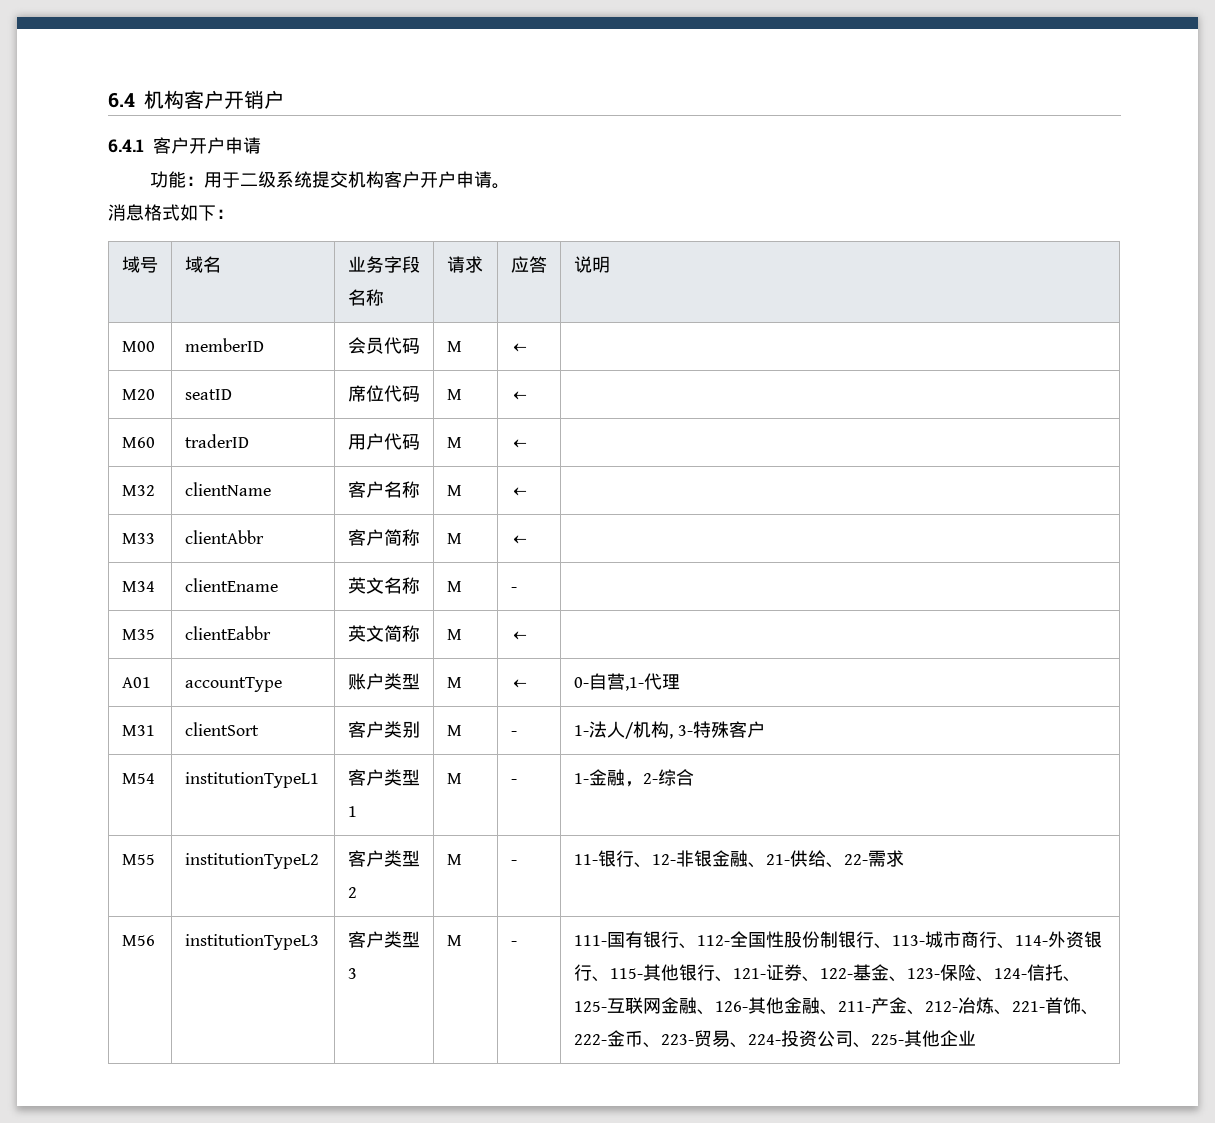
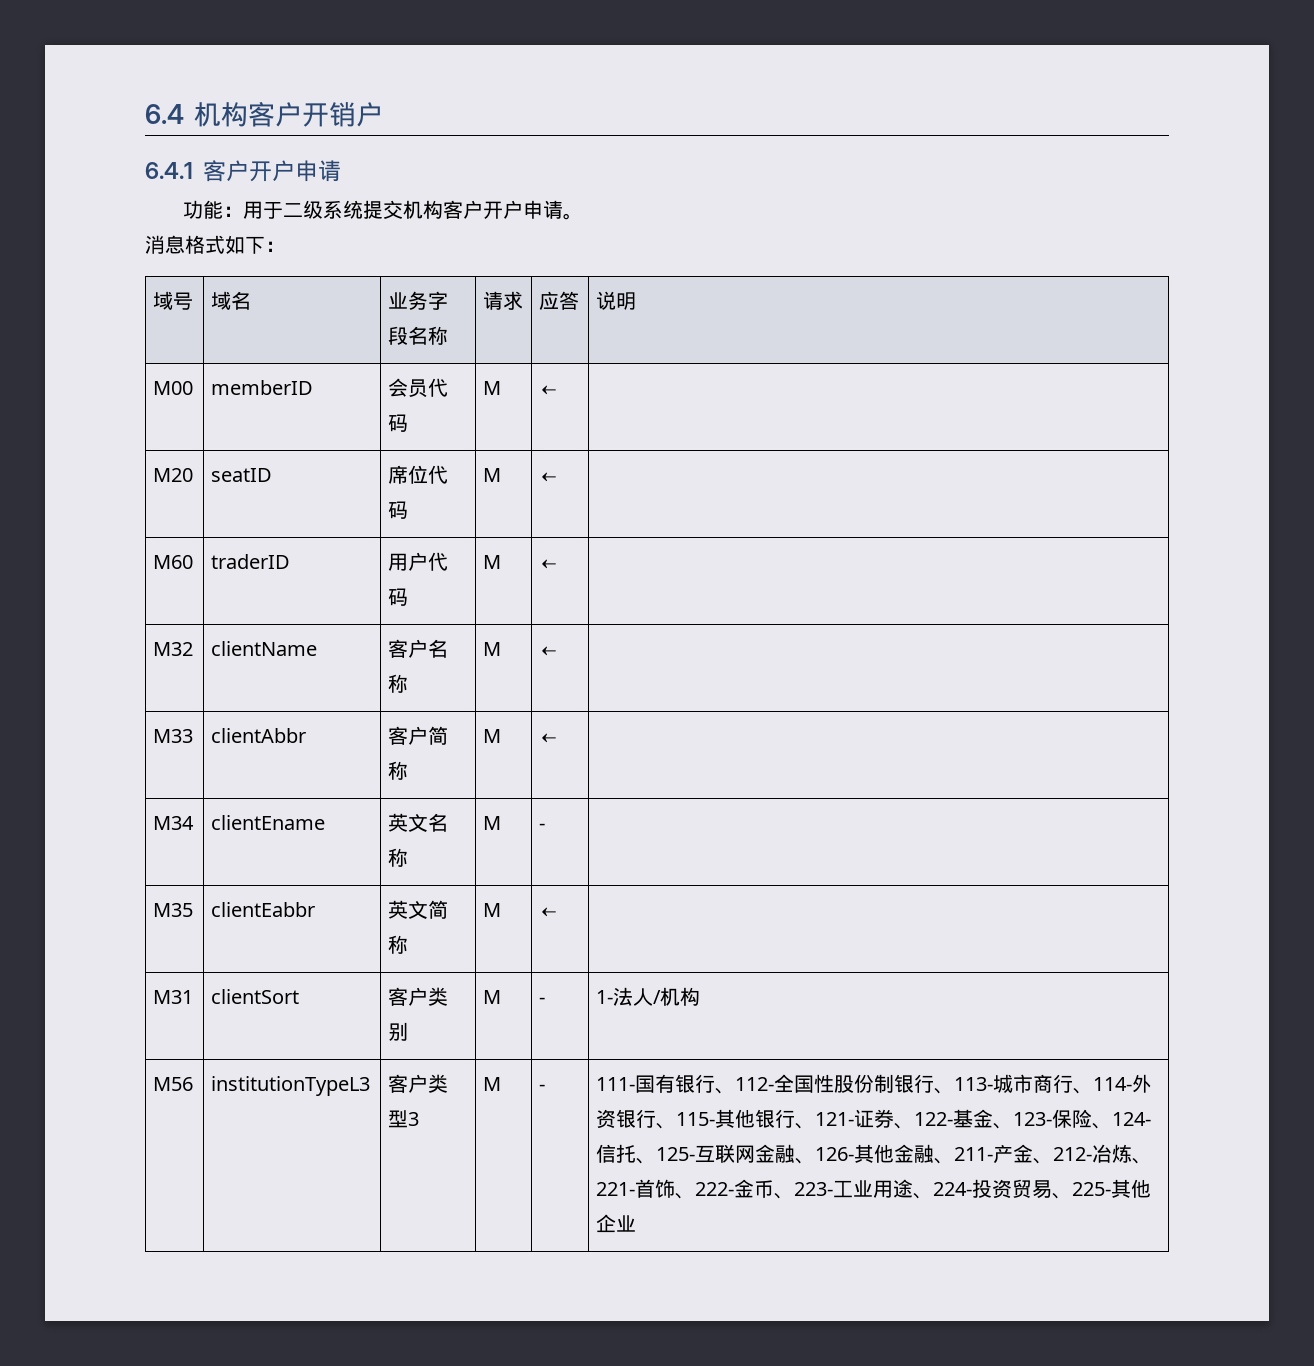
- A01 | accountType | 账户类型 | M | ← | 0-自营,1-代理
- M31 | clientSort | 客户类别 | M | - | 1-法人/机构, 3-特殊客户
- M54 | institutionTypeL1 | 客户类型1 | M | - | 1-金融，2-综合
- M55 | institutionTypeL2 | 客户类型2 | M | - | 11-银行、12-非银金融、21-供给、22-需求
+ M31 | clientSort | 客户类别 | M | - | 1-法人/机构
- 111-国有银行、112-全国性股份制银行、113-城市商行、114-外资银行、115-其他银行、121-证券、122-基金、123-保险、124-信托、125-互联网金融、126-其他金融、211-产金、212-冶炼、221-首饰、222-金币、223-贸易、224-投资公司、225-其他企业
+ 111-国有银行、112-全国性股份制银行、113-城市商行、114-外资银行、115-其他银行、121-证券、122-基金、123-保险、124-信托、125-互联网金融、126-其他金融、211-产金、212-冶炼、221-首饰、222-金币、223-工业用途、224-投资贸易、225-其他企业

